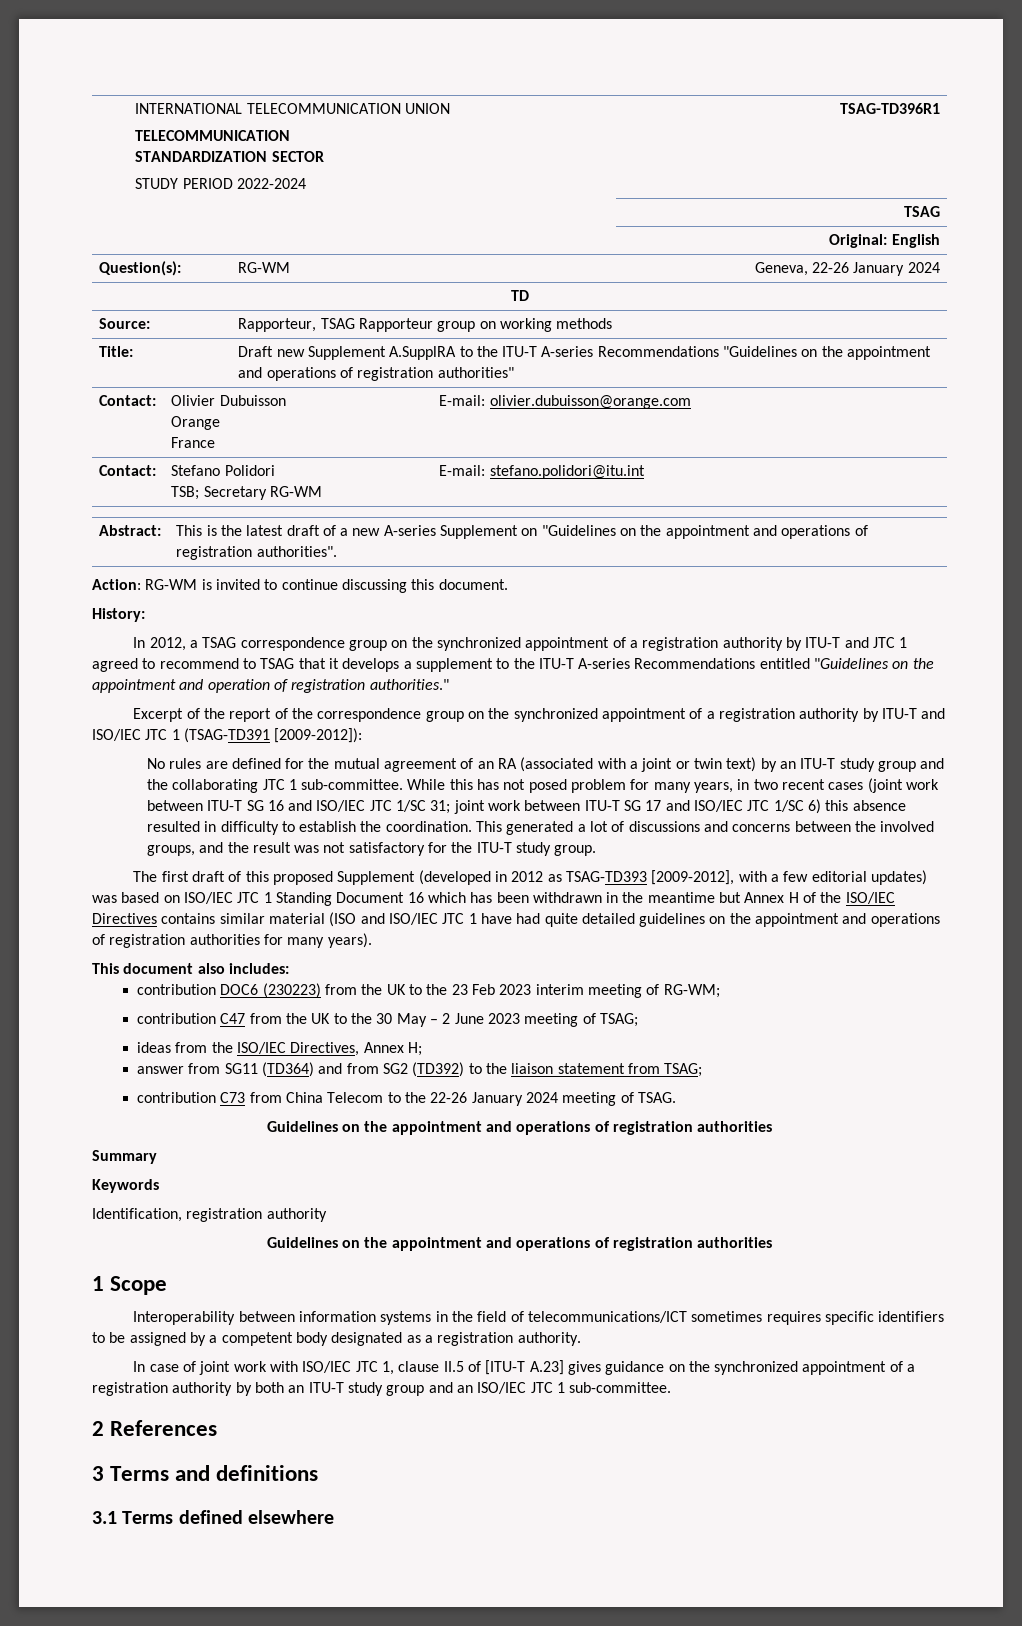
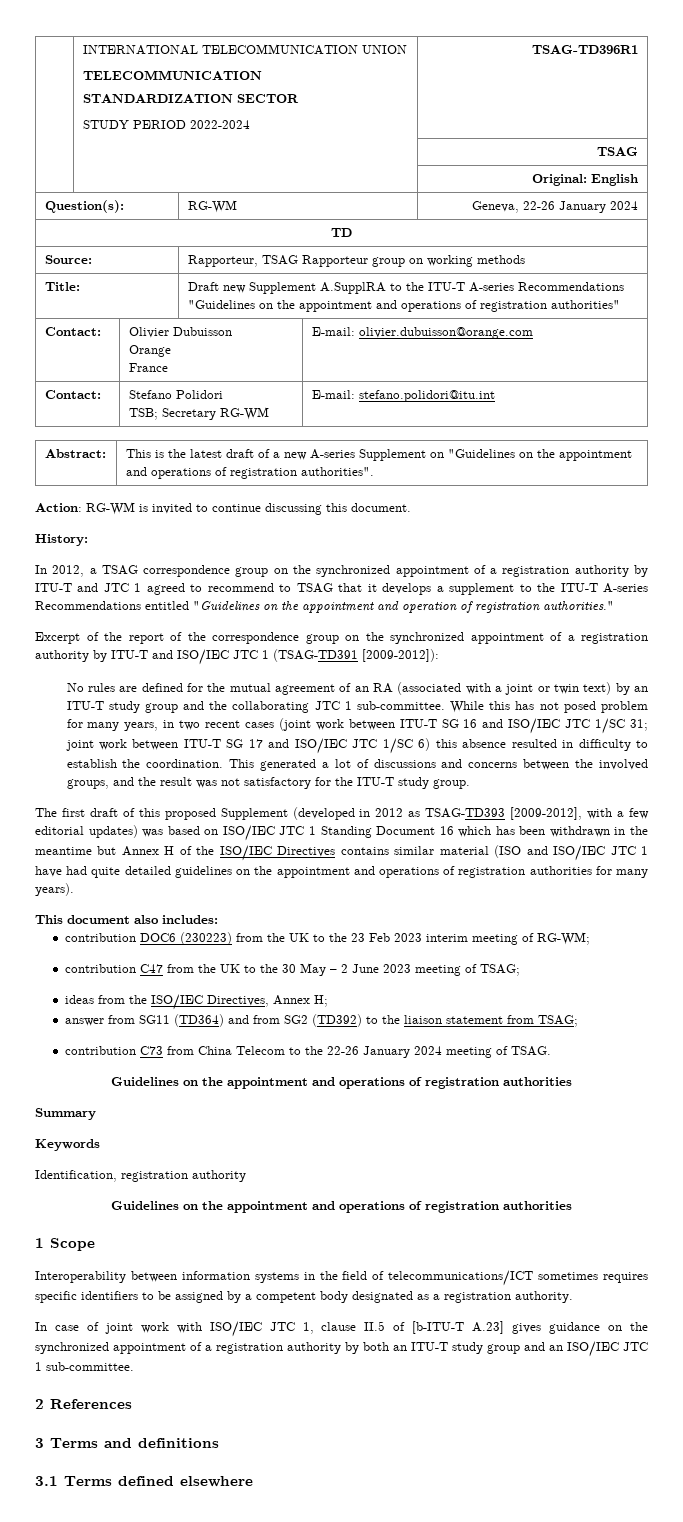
- In case of joint work with ISO/IEC JTC 1, clause II.5 of [ITU-T A.23] gives guidance on the synchronized appointment of a registration authority by both an ITU-T study group and an ISO/IEC JTC 1 sub-committee.
+ In case of joint work with ISO/IEC JTC 1, clause II.5 of [b-ITU-T A.23] gives guidance on the synchronized appointment of a registration authority by both an ITU-T study group and an ISO/IEC JTC 1 sub-committee.

